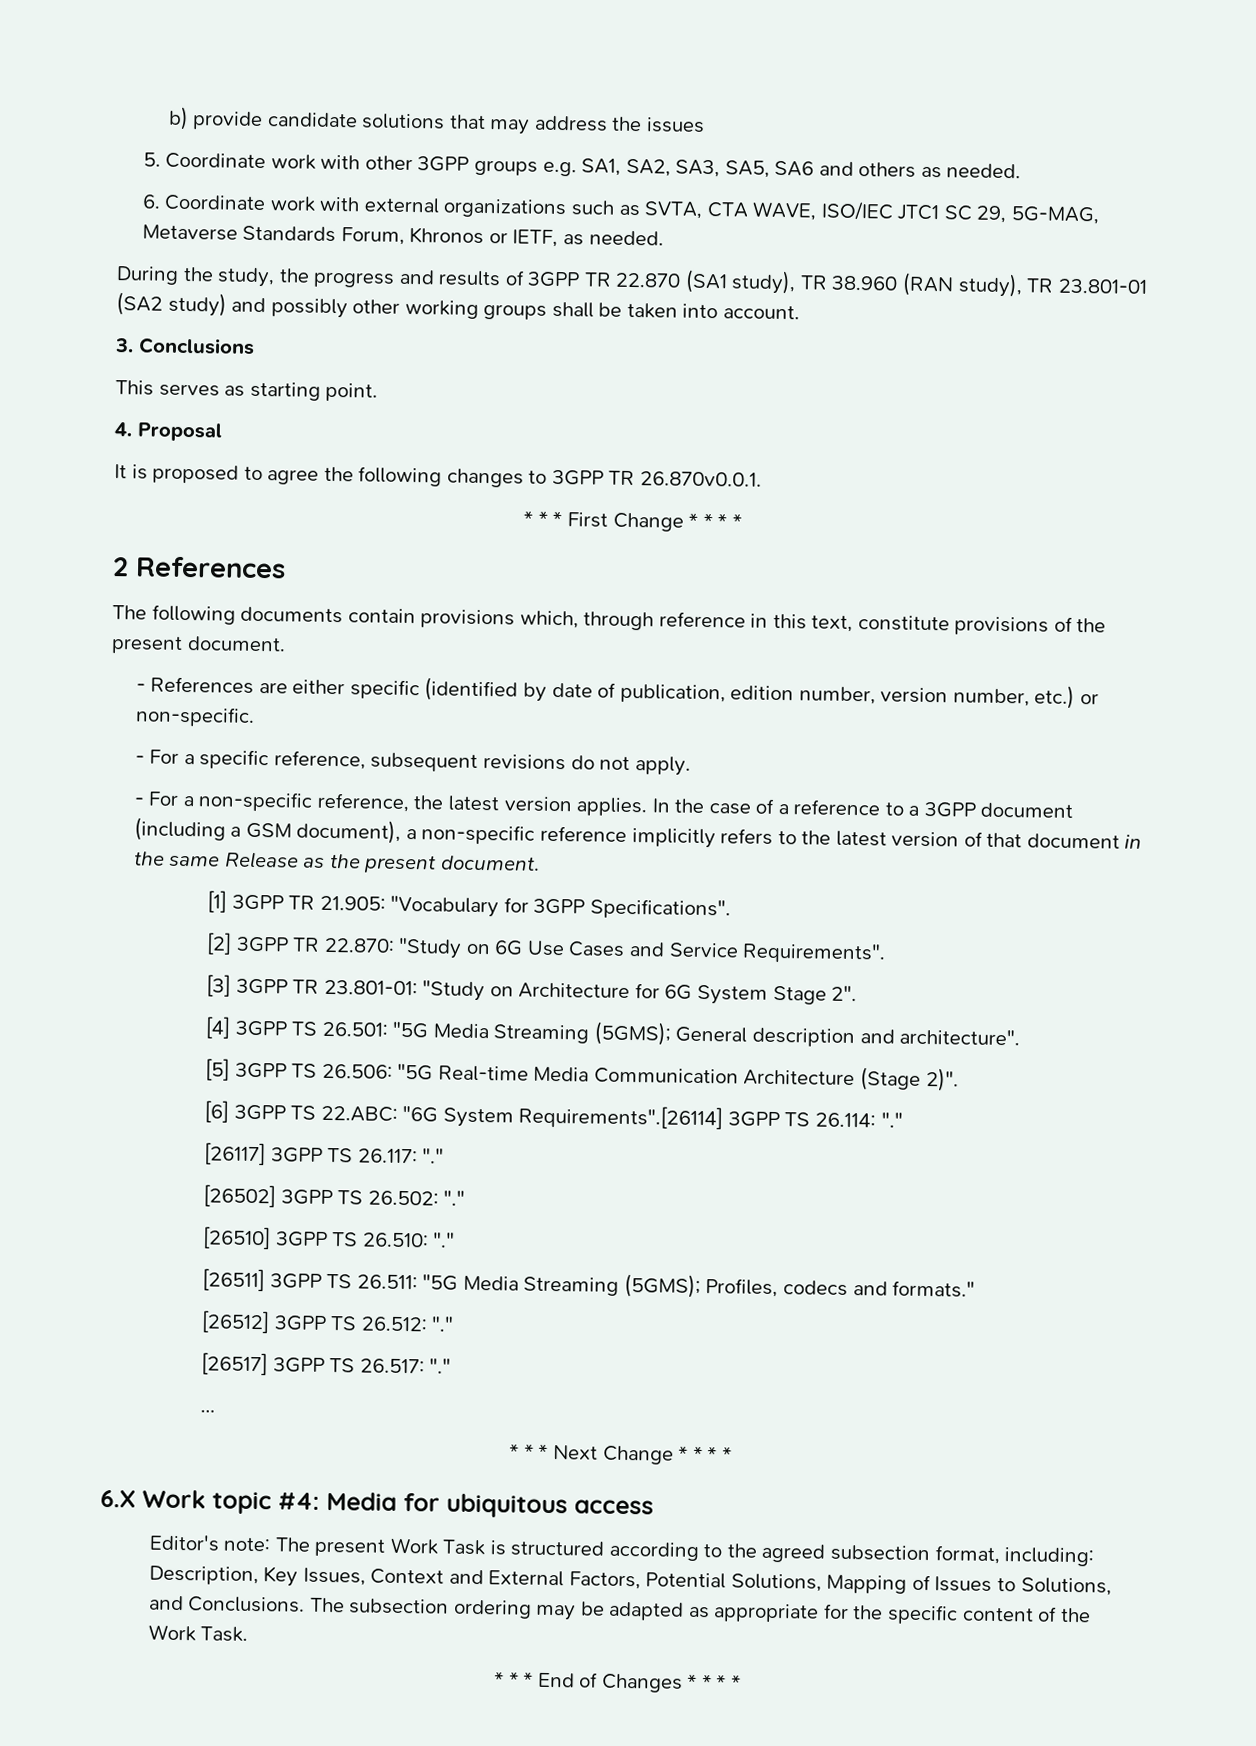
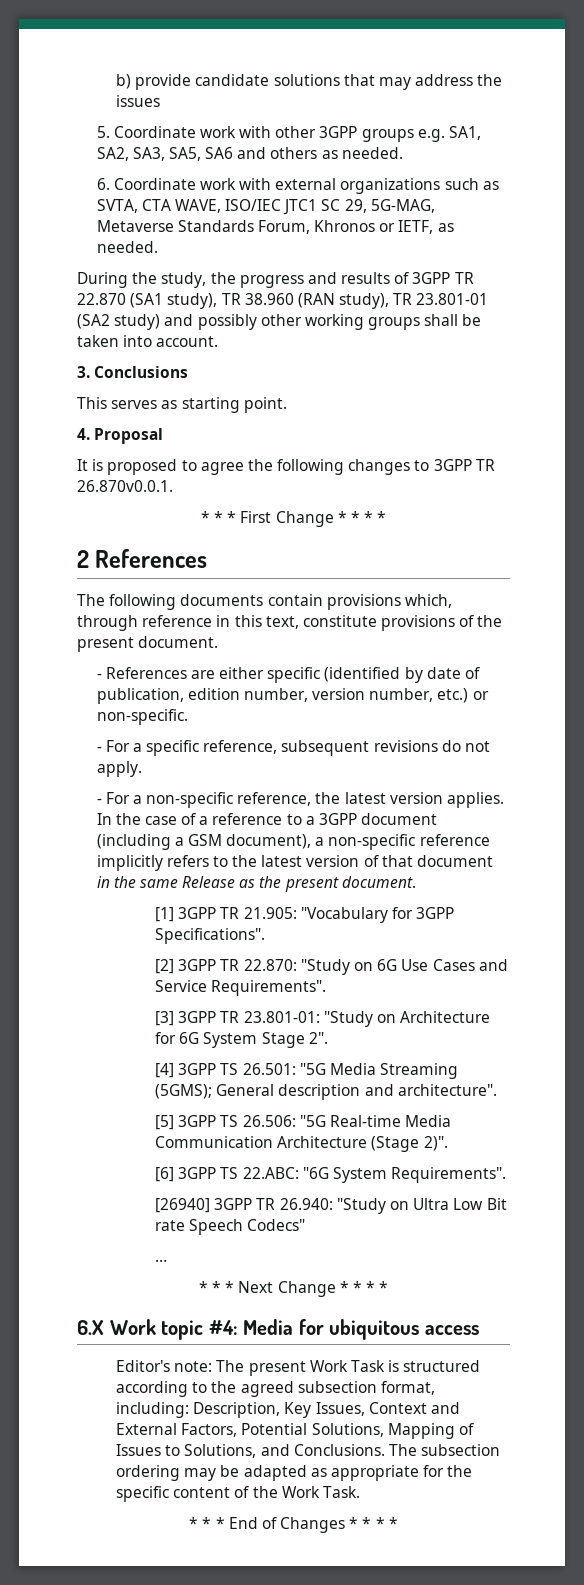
- [6] 3GPP TS 22.ABC: "6G System Requirements".[26114] 3GPP TS 26.114: "."
- [26117] 3GPP TS 26.117: "."
- [26502] 3GPP TS 26.502: "."
- [26510] 3GPP TS 26.510: "."
- [26511] 3GPP TS 26.511: "5G Media Streaming (5GMS); Profiles, codecs and formats."
- [26512] 3GPP TS 26.512: "."
- [26517] 3GPP TS 26.517: "."
+ [6] 3GPP TS 22.ABC: "6G System Requirements".
+ [26940] 3GPP TR 26.940: "Study on Ultra Low Bit rate Speech Codecs"

